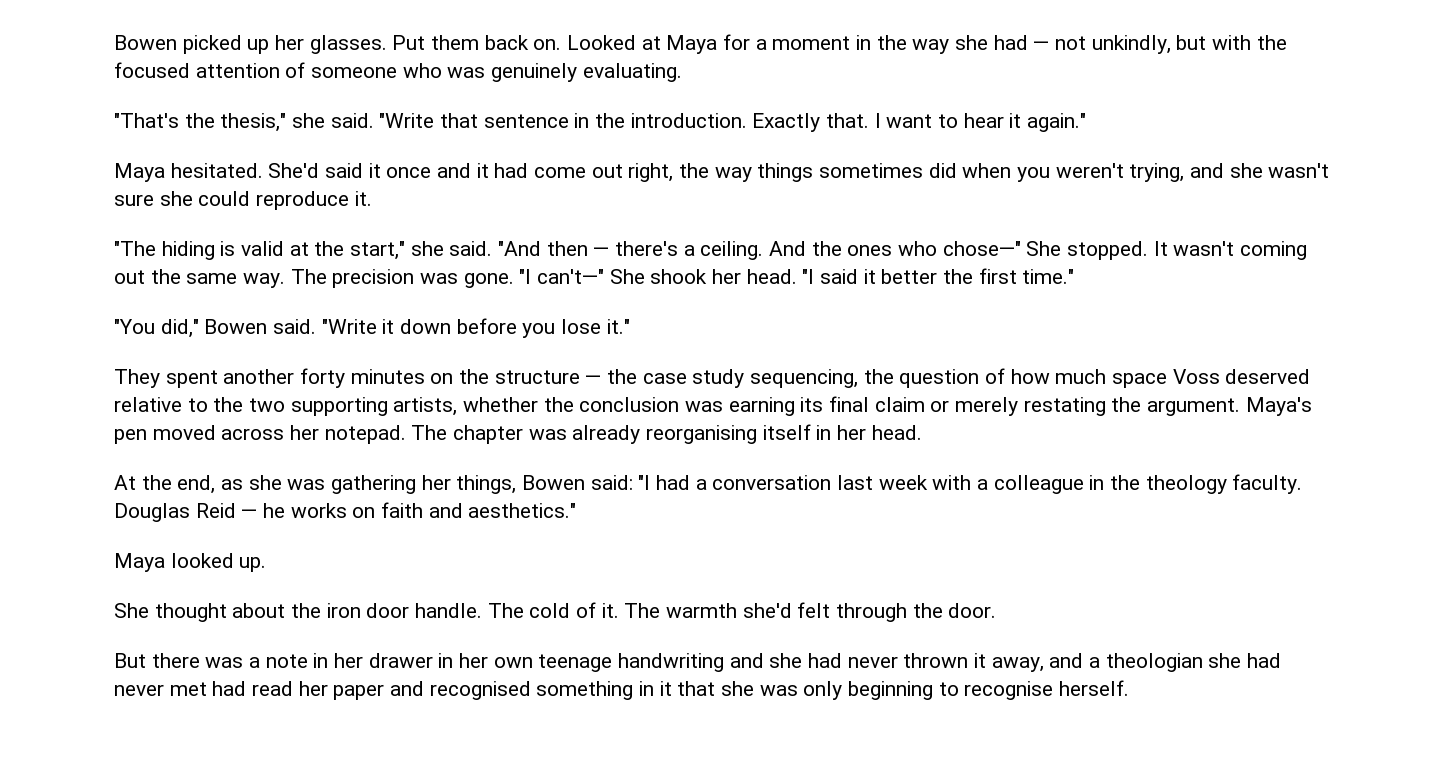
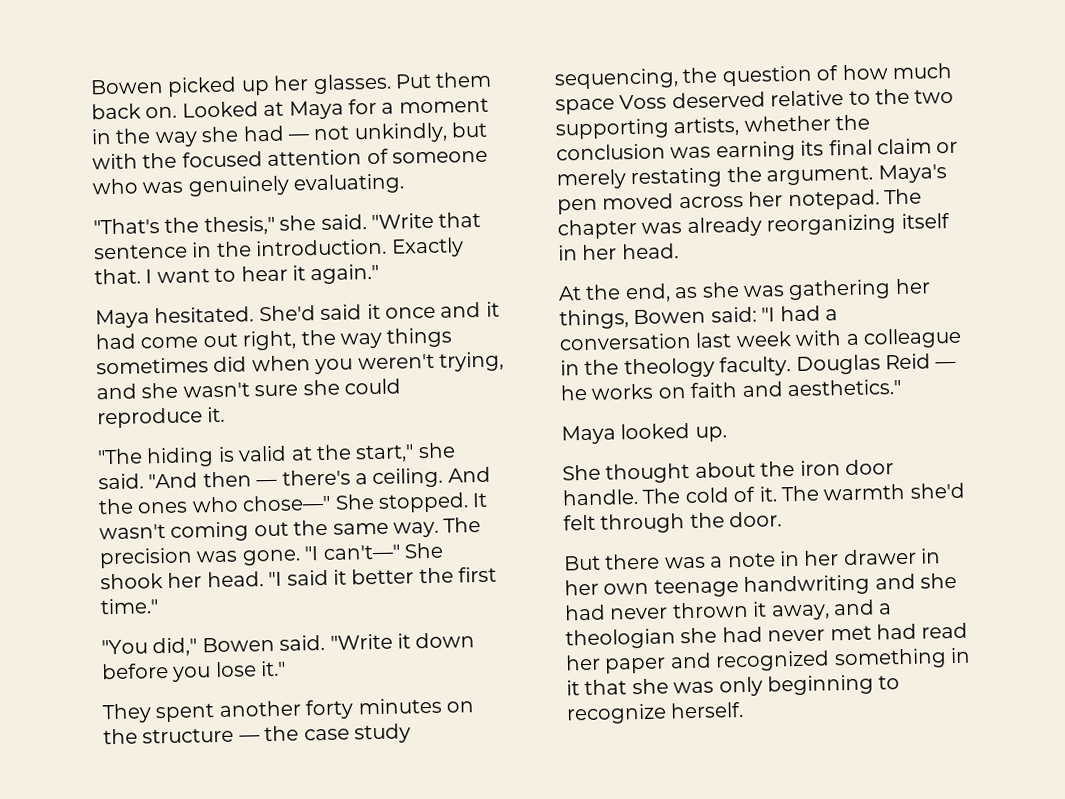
- The chapter was already reorganising itself in her head.
+ The chapter was already reorganizing itself in her head.
- But there was a note in her drawer in her own teenage handwriting and she had never thrown it away, and a theologian she had never met had read her paper and recognised something in it that she was only beginning to recognise herself.
+ But there was a note in her drawer in her own teenage handwriting and she had never thrown it away, and a theologian she had never met had read her paper and recognized something in it that she was only beginning to recognize herself.

